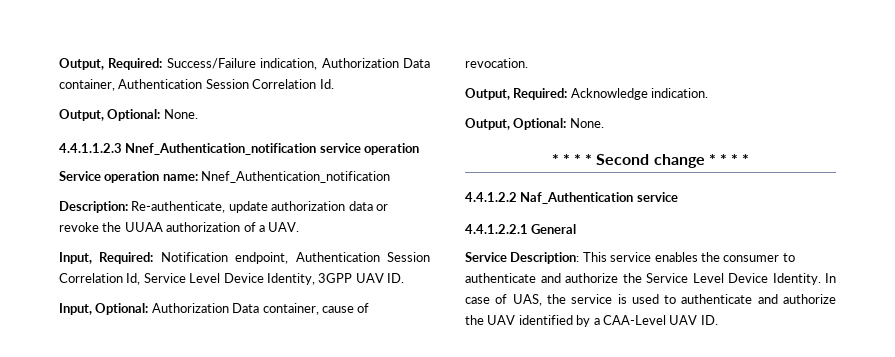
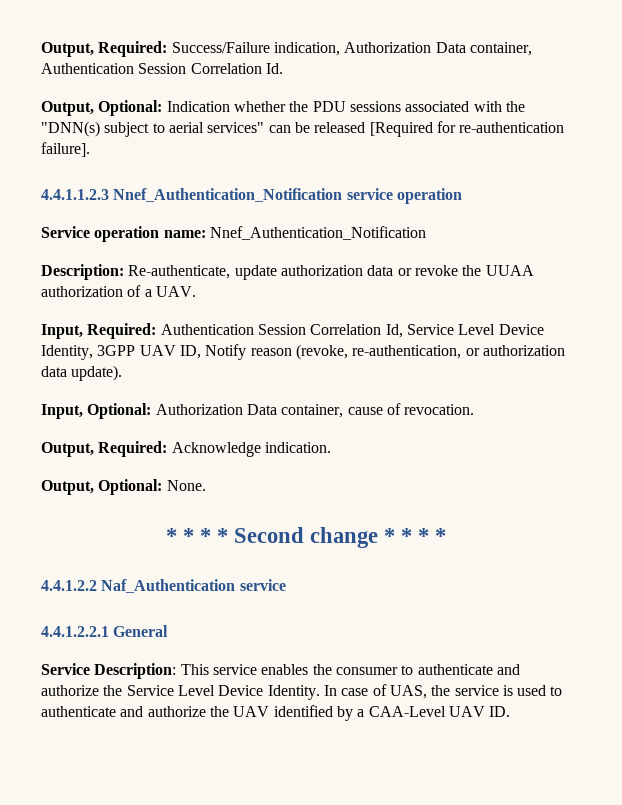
  Output, Required: Success/Failure indication, Authorization Data container, Authentication Session Correlation Id.
- Output, Optional: None.
+ Output, Optional: Indication whether the PDU sessions associated with the "DNN(s) subject to aerial services" can be released [Required for re-authentication failure].
- 4.4.1.1.2.3 Nnef_Authentication_notification service operation
+ 4.4.1.1.2.3 Nnef_Authentication_Notification service operation
- Service operation name: Nnef_Authentication_notification
+ Service operation name: Nnef_Authentication_Notification
- Input, Required: Notification endpoint, Authentication Session Correlation Id, Service Level Device Identity, 3GPP UAV ID.
+ Input, Required: Authentication Session Correlation Id, Service Level Device Identity, 3GPP UAV ID, Notify reason (revoke, re-authentication, or authorization data update).

